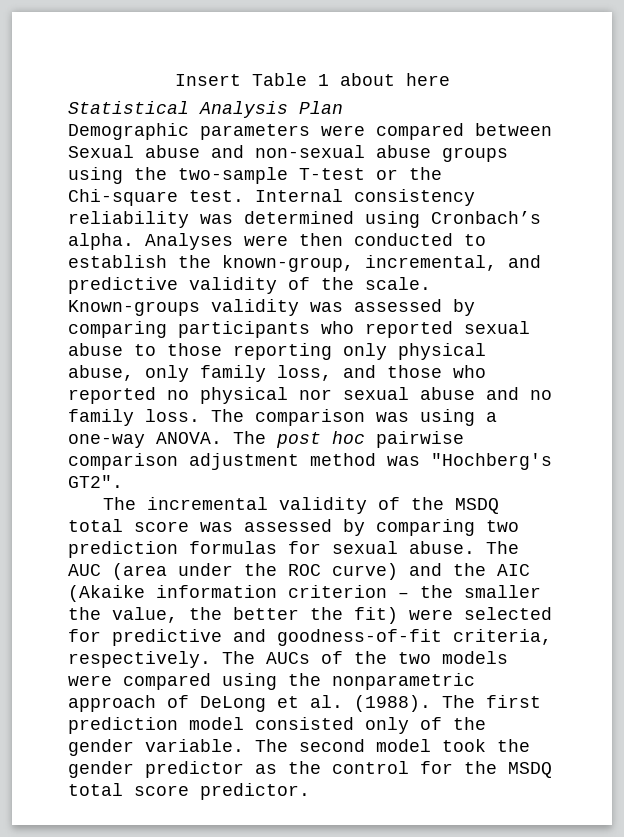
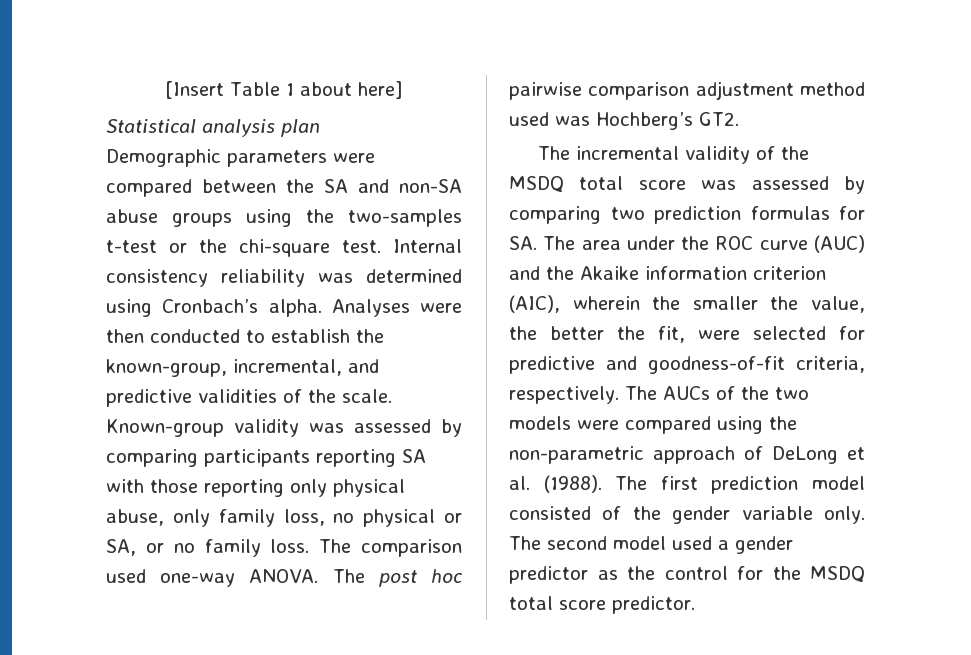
- Insert Table 1 about here
+ [Insert Table 1 about here]
- Statistical Analysis Plan
+ Statistical analysis plan
- Demographic parameters were compared between Sexual abuse and non-sexual abuse groups using the two-sample T-test or the Chi-square test.
+ Demographic parameters were compared between the SA and non-SA abuse groups using the two-samples t-test or the chi-square test.
- Analyses were then conducted to establish the known-group, incremental, and predictive validity of the scale.
+ Analyses were then conducted to establish the known-group, incremental, and predictive validities of the scale.
- Known-groups validity was assessed by comparing participants who reported sexual abuse to those reporting only physical abuse, only family loss, and those who reported no physical nor sexual abuse and no family loss.
+ Known-group validity was assessed by comparing participants reporting SA with those reporting only physical abuse, only family loss, no physical or SA, or no family loss.
- The comparison was using a one-way ANOVA.
+ The comparison used one-way ANOVA.
- The post hoc pairwise comparison adjustment method was "Hochberg's GT2".
+ The post hoc pairwise comparison adjustment method used was Hochberg’s GT2.
- The incremental validity of the MSDQ total score was assessed by comparing two prediction formulas for sexual abuse. The AUC (area under the ROC curve) and the AIC (Akaike information criterion – the smaller the value, the better the fit) were selected for predictive and goodness-of-fit criteria, respectively.
+ The incremental validity of the MSDQ total score was assessed by comparing two prediction formulas for SA. The area under the ROC curve (AUC) and the Akaike information criterion (AIC), wherein the smaller the value, the better the fit, were selected for predictive and goodness-of-fit criteria, respectively.
- The AUCs of the two models were compared using the nonparametric approach of DeLong et al. (1988).
+ The AUCs of the two models were compared using the non-parametric approach of DeLong et al. (1988).
- The first prediction model consisted only of the gender variable.
+ The first prediction model consisted of the gender variable only.
- The second model took the gender predictor as the control for the MSDQ total score predictor.
+ The second model used a gender predictor as the control for the MSDQ total score predictor.

